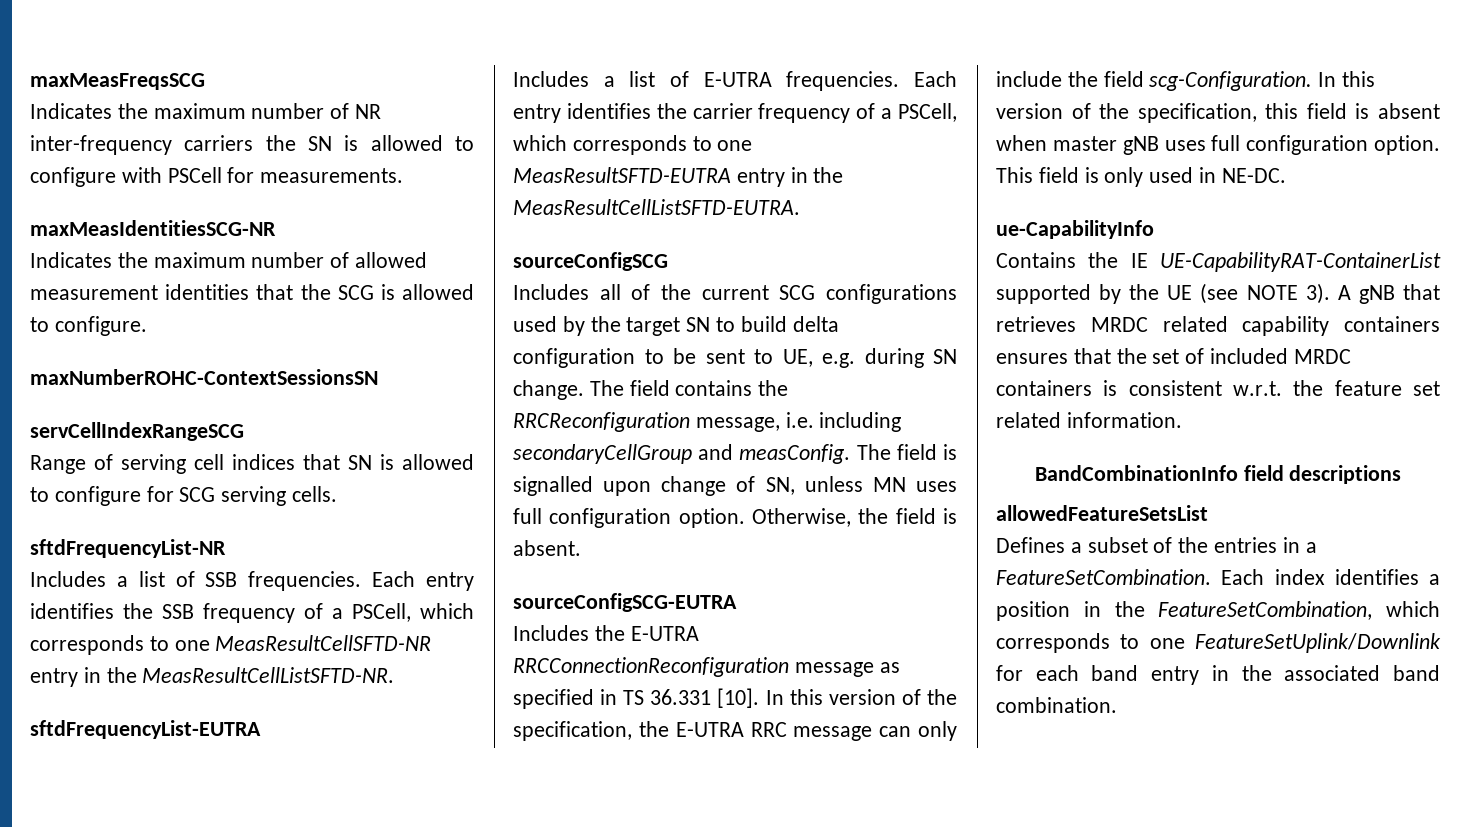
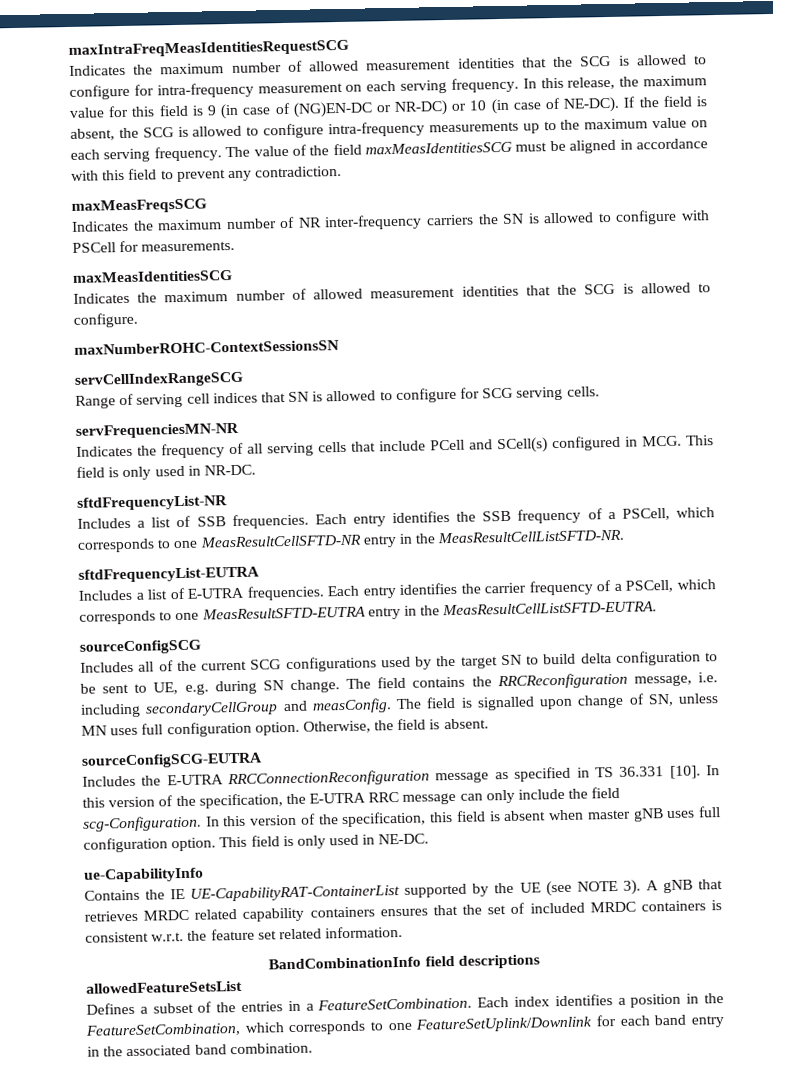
+ maxIntraFreqMeasIdentitiesRequestSCG
+ Indicates the maximum number of allowed measurement identities that the SCG is allowed to configure for intra-frequency measurement on each serving frequency. In this release, the maximum value for this field is 9 (in case of (NG)EN-DC or NR-DC) or 10 (in case of NE-DC). If the field is absent, the SCG is allowed to configure intra-frequency measurements up to the maximum value on each serving frequency. The value of the field maxMeasIdentitiesSCG must be aligned in accordance with this field to prevent any contradiction.
  Indicates the maximum number of NR inter-frequency carriers the SN is allowed to configure with PSCell for measurements.
- maxMeasIdentitiesSCG-NR
+ maxMeasIdentitiesSCG
+ servFrequenciesMN-NR
+ Indicates the frequency of all serving cells that include PCell and SCell(s) configured in MCG. This field is only used in NR-DC.

